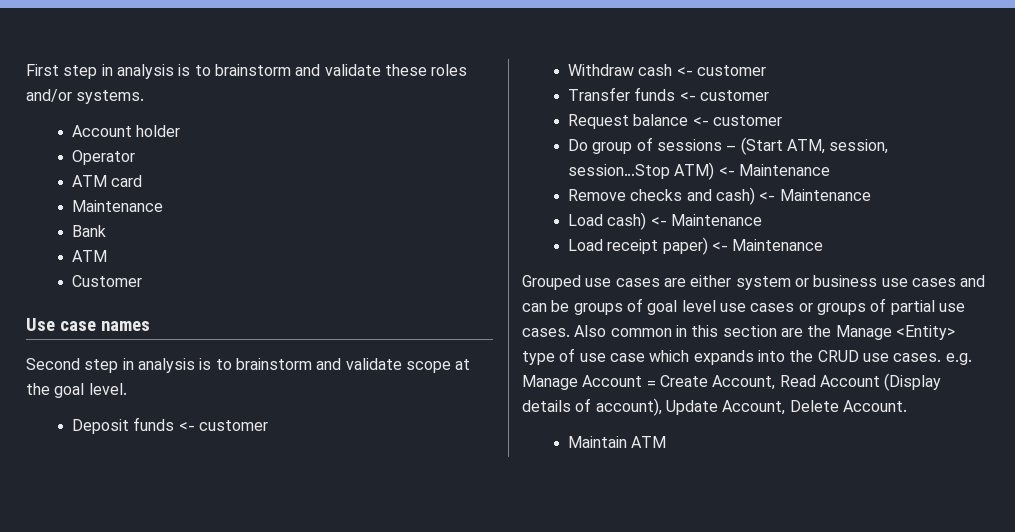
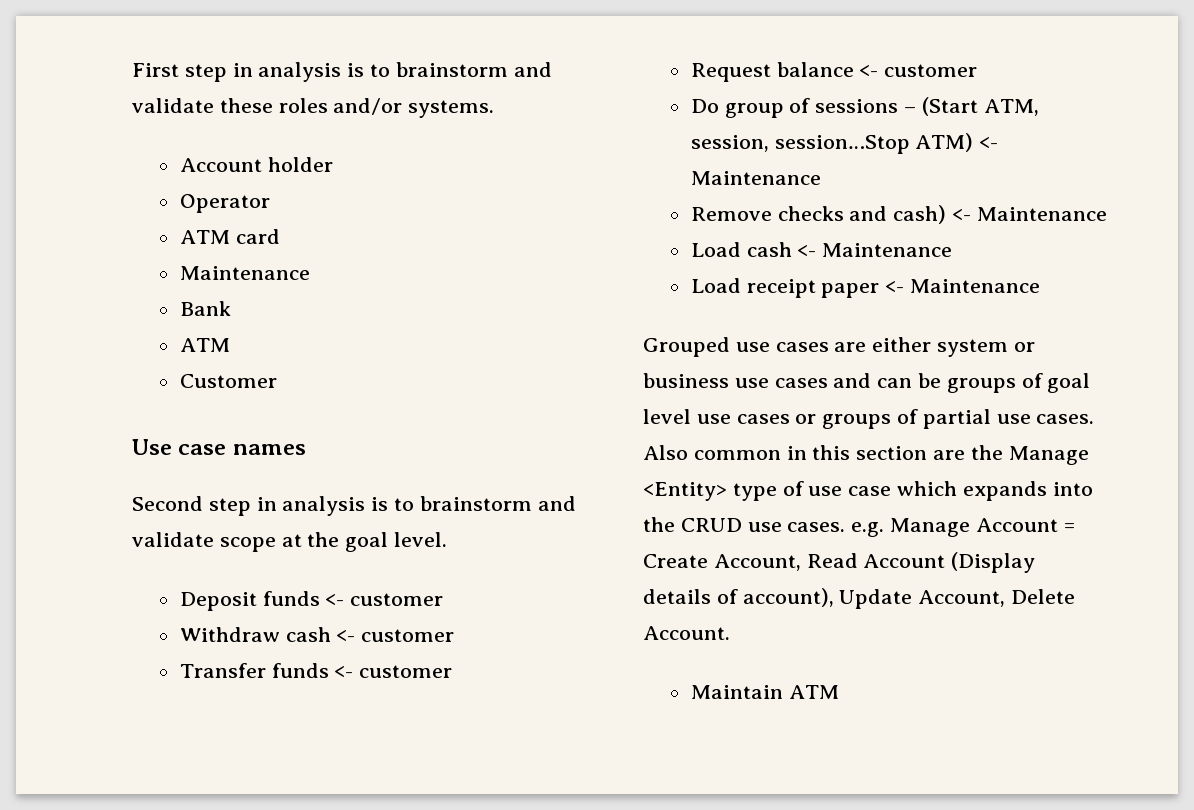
- Load cash) <- Maintenance
+ Load cash <- Maintenance
- Load receipt paper) <- Maintenance
+ Load receipt paper <- Maintenance

